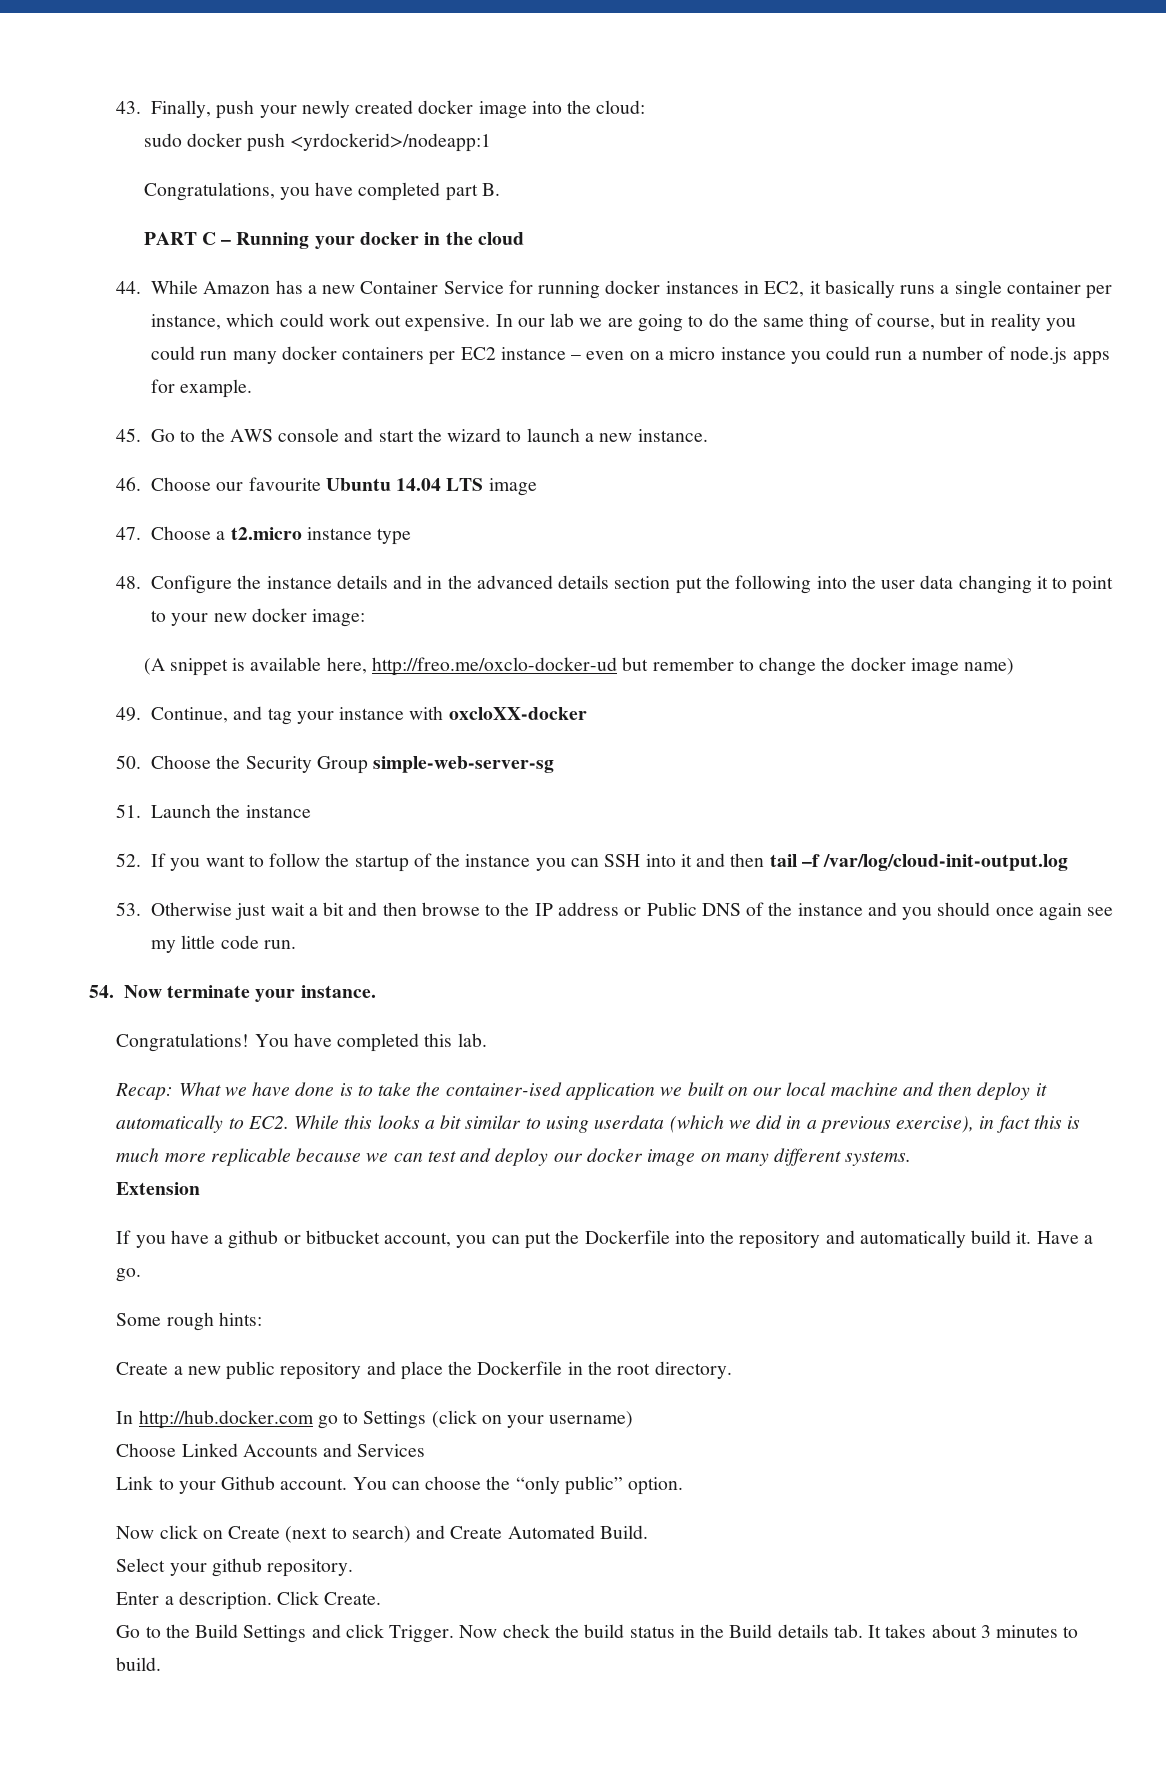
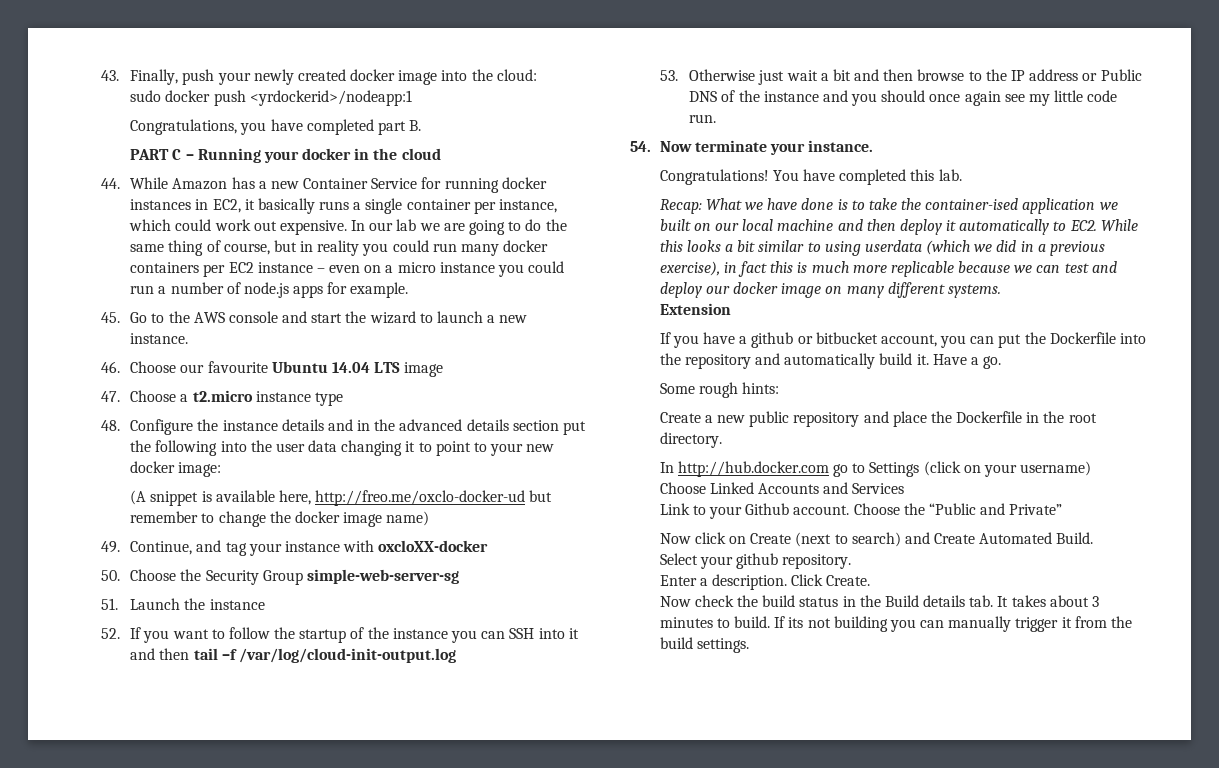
- You can choose the “only public” option.
+ Choose the “Public and Private”
- Go to the Build Settings and click Trigger.
+ If its not building you can manually trigger it from the build settings.

